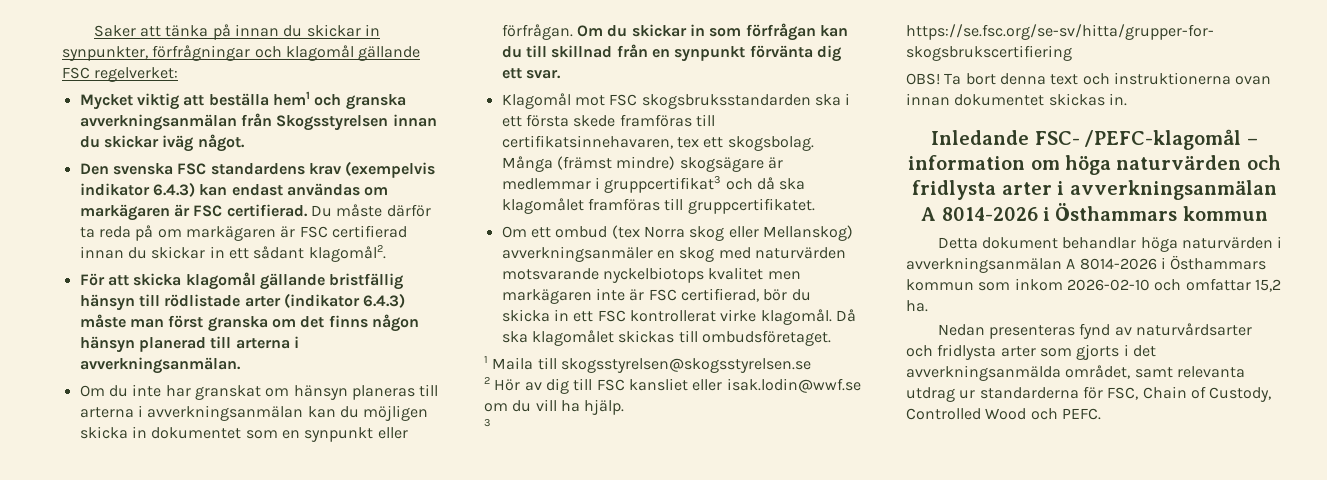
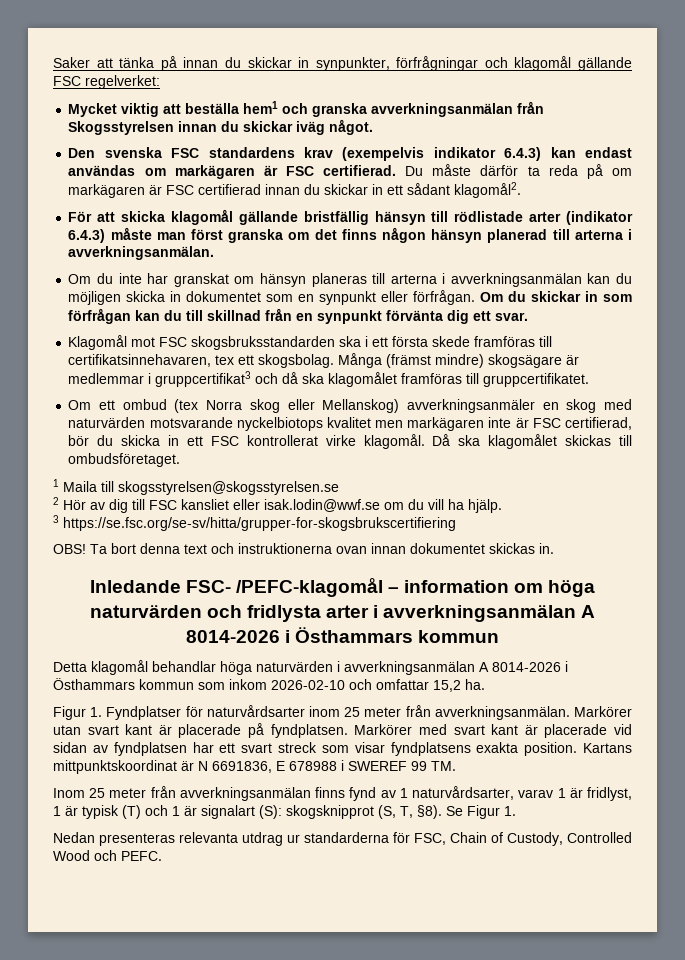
- Detta dokument behandlar höga naturvärden i avverkningsanmälan A 8014-2026 i Östhammars kommun som inkom 2026-02-10 och omfattar 15,2 ha.
+ Detta klagomål behandlar höga naturvärden i avverkningsanmälan A 8014-2026 i Östhammars kommun som inkom 2026-02-10 och omfattar 15,2 ha.
- Nedan presenteras fynd av naturvårdsarter och fridlysta arter som gjorts i det avverkningsanmälda området, samt relevanta utdrag ur standarderna för FSC, Chain of Custody, Controlled Wood och PEFC.
+ Figur 1. Fyndplatser för naturvårdsarter inom 25 meter från avverkningsanmälan. Markörer utan svart kant är placerade på fyndplatsen. Markörer med svart kant är placerade vid sidan av fyndplatsen har ett svart streck som visar fyndplatsens exakta position. Kartans mittpunktskoordinat är N 6691836, E 678988 i SWEREF 99 TM.
+ Inom 25 meter från avverkningsanmälan finns fynd av 1 naturvårdsarter, varav 1 är fridlyst, 1 är typisk (T) och 1 är signalart (S): skogsknipprot (S, T, §8). Se Figur 1.
+ Nedan presenteras relevanta utdrag ur standarderna för FSC, Chain of Custody, Controlled Wood och PEFC.

